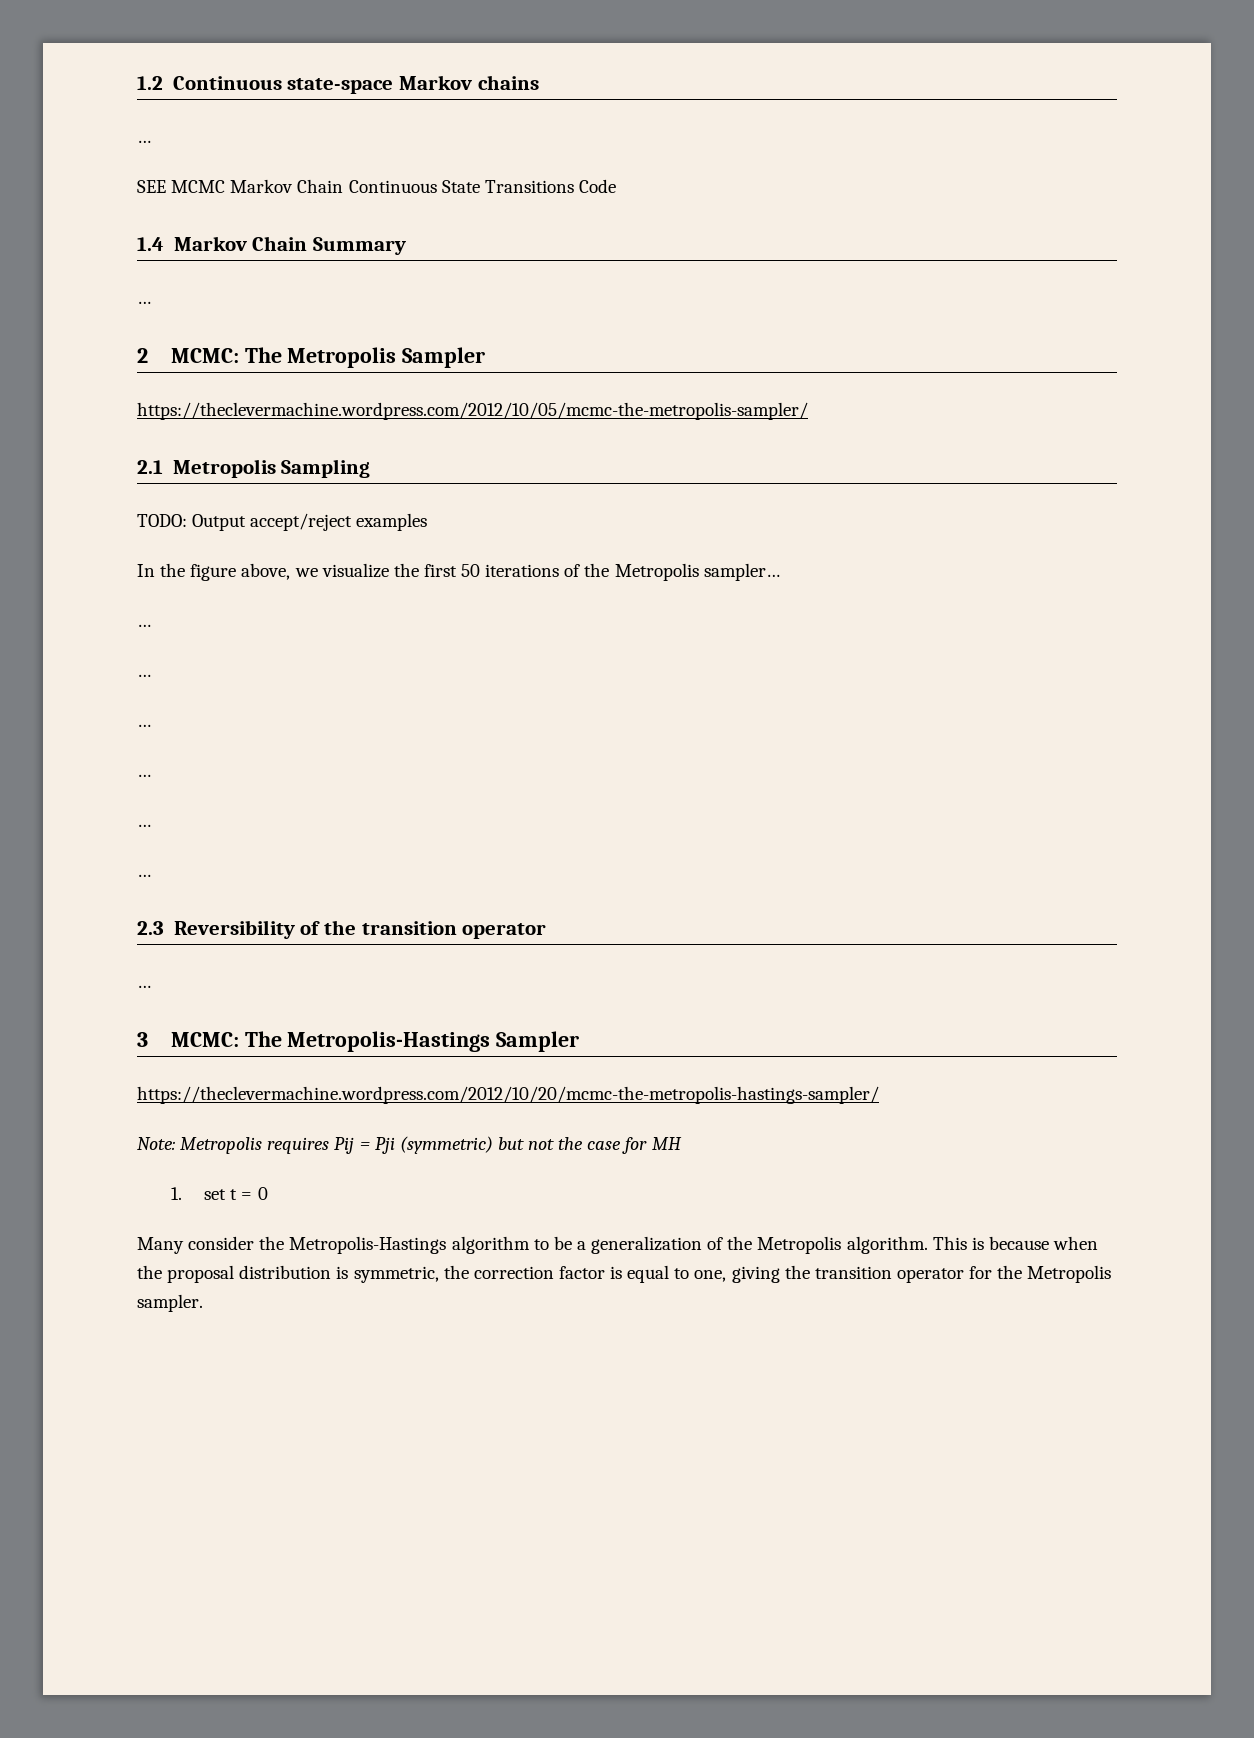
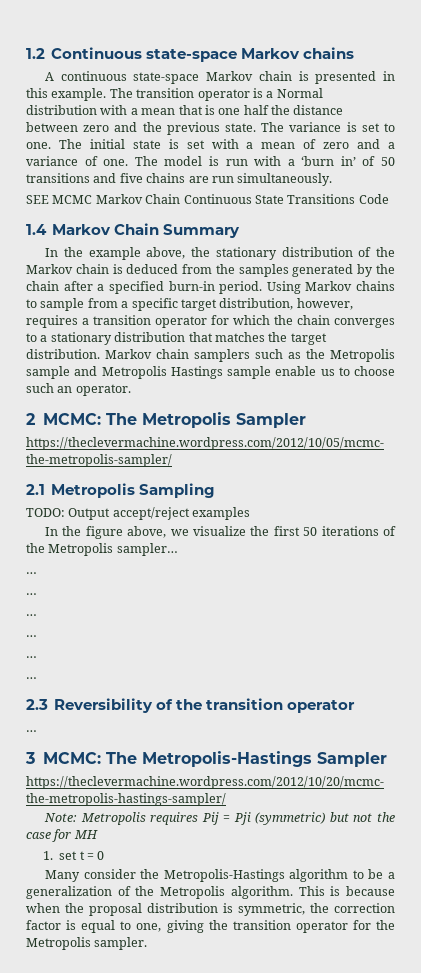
  1.2 Continuous state-space Markov chains
- …
+ A continuous state-space Markov chain is presented in this example. The transition operator is a Normal distribution with a mean that is one half the distance between zero and the previous state. The variance is set to one. The initial state is set with a mean of zero and a variance of one. The model is run with a ‘burn in’ of 50 transitions and five chains are run simultaneously.
  1.4 Markov Chain Summary
- …
+ In the example above, the stationary distribution of the Markov chain is deduced from the samples generated by the chain after a specified burn-in period. Using Markov chains to sample from a specific target distribution, however, requires a transition operator for which the chain converges to a stationary distribution that matches the target distribution. Markov chain samplers such as the Metropolis sample and Metropolis Hastings sample enable us to choose such an operator.

